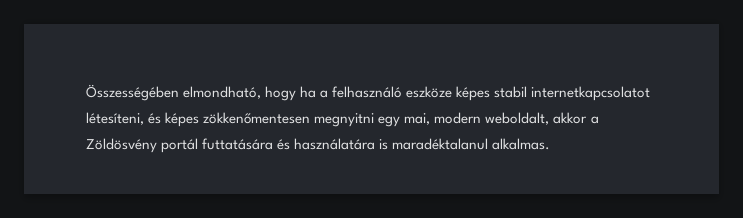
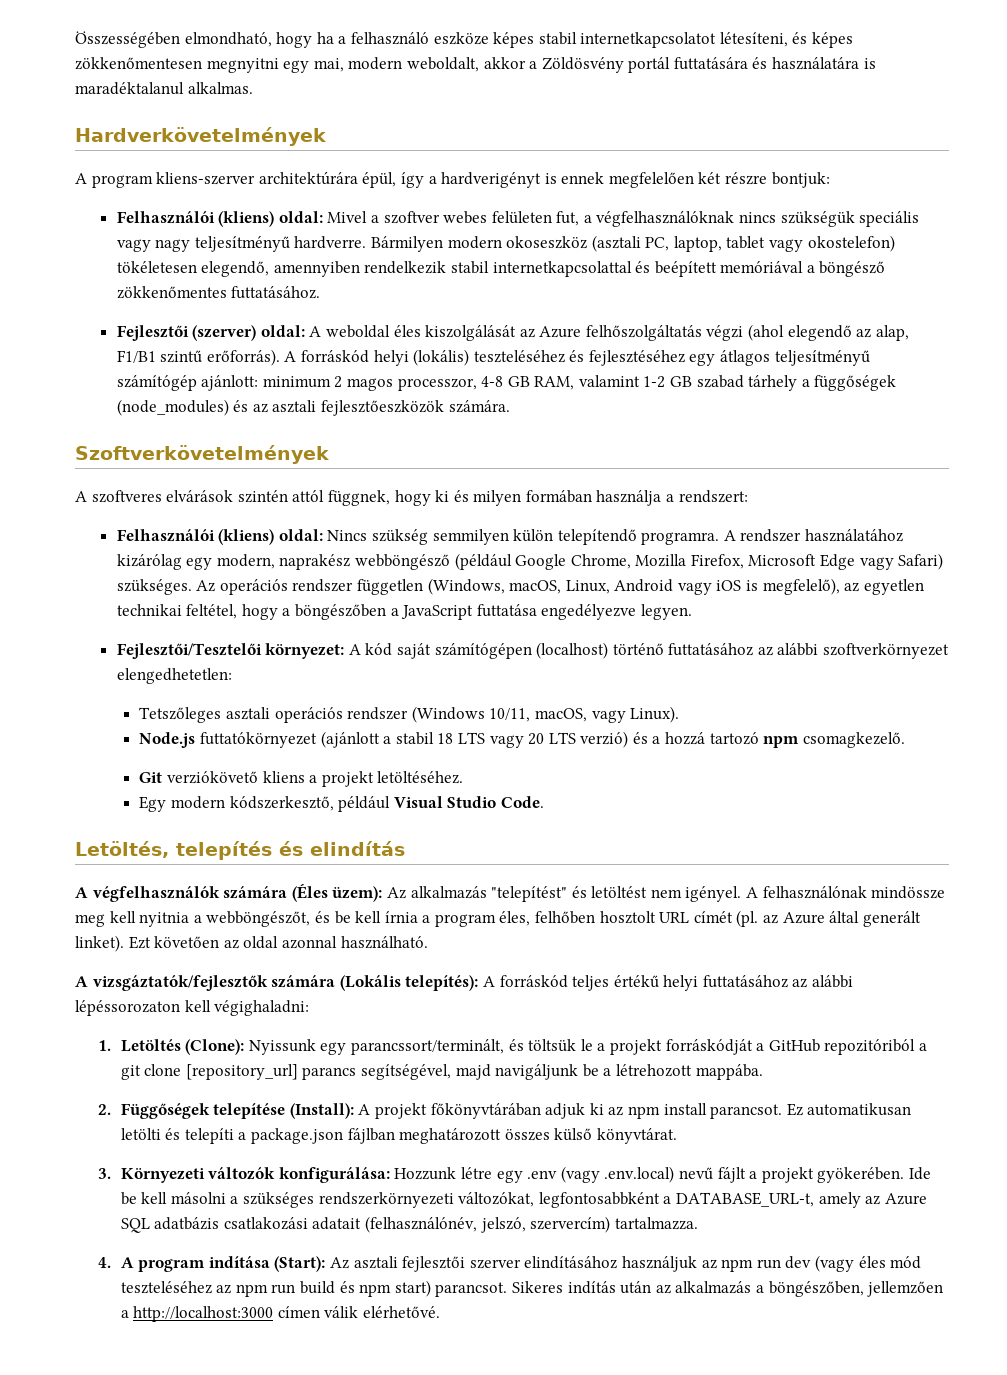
+ Hardverkövetelmények
+ A program kliens-szerver architektúrára épül, így a hardverigényt is ennek megfelelően két részre bontjuk:
+ Felhasználói (kliens) oldal: Mivel a szoftver webes felületen fut, a végfelhasználóknak nincs szükségük speciális vagy nagy teljesítményű hardverre. Bármilyen modern okoseszköz (asztali PC, laptop, tablet vagy okostelefon) tökéletesen elegendő, amennyiben rendelkezik stabil internetkapcsolattal és beépített memóriával a böngésző zökkenőmentes futtatásához.
+ Fejlesztői (szerver) oldal: A weboldal éles kiszolgálását az Azure felhőszolgáltatás végzi (ahol elegendő az alap, F1/B1 szintű erőforrás). A forráskód helyi (lokális) teszteléséhez és fejlesztéséhez egy átlagos teljesítményű számítógép ajánlott: minimum 2 magos processzor, 4-8 GB RAM, valamint 1-2 GB szabad tárhely a függőségek (node_modules) és az asztali fejlesztőeszközök számára.
+ Szoftverkövetelmények
+ A szoftveres elvárások szintén attól függnek, hogy ki és milyen formában használja a rendszert:
+ Felhasználói (kliens) oldal: Nincs szükség semmilyen külön telepítendő programra. A rendszer használatához kizárólag egy modern, naprakész webböngésző (például Google Chrome, Mozilla Firefox, Microsoft Edge vagy Safari) szükséges. Az operációs rendszer független (Windows, macOS, Linux, Android vagy iOS is megfelelő), az egyetlen technikai feltétel, hogy a böngészőben a JavaScript futtatása engedélyezve legyen.
+ Fejlesztői/Tesztelői környezet: A kód saját számítógépen (localhost) történő futtatásához az alábbi szoftverkörnyezet elengedhetetlen:
+ Tetszőleges asztali operációs rendszer (Windows 10/11, macOS, vagy Linux).
+ Node.js futtatókörnyezet (ajánlott a stabil 18 LTS vagy 20 LTS verzió) és a hozzá tartozó npm csomagkezelő.
+ Git verziókövető kliens a projekt letöltéséhez.
+ Egy modern kódszerkesztő, például Visual Studio Code.
+ Letöltés, telepítés és elindítás
+ A végfelhasználók számára (Éles üzem): Az alkalmazás "telepítést" és letöltést nem igényel. A felhasználónak mindössze meg kell nyitnia a webböngészőt, és be kell írnia a program éles, felhőben hosztolt URL címét (pl. az Azure által generált linket). Ezt követően az oldal azonnal használható.
+ A vizsgáztatók/fejlesztők számára (Lokális telepítés): A forráskód teljes értékű helyi futtatásához az alábbi lépéssorozaton kell végighaladni:
+ 1. Letöltés (Clone): Nyissunk egy parancssort/terminált, és töltsük le a projekt forráskódját a GitHub repozitóriból a git clone [repository_url] parancs segítségével, majd navigáljunk be a létrehozott mappába.
+ 2. Függőségek telepítése (Install): A projekt főkönyvtárában adjuk ki az npm install parancsot. Ez automatikusan letölti és telepíti a package.json fájlban meghatározott összes külső könyvtárat.
+ 3. Környezeti változók konfigurálása: Hozzunk létre egy .env (vagy .env.local) nevű fájlt a projekt gyökerében. Ide be kell másolni a szükséges rendszerkörnyezeti változókat, legfontosabbként a DATABASE_URL-t, amely az Azure SQL adatbázis csatlakozási adatait (felhasználónév, jelszó, szervercím) tartalmazza.
+ 4. A program indítása (Start): Az asztali fejlesztői szerver elindításához használjuk az npm run dev (vagy éles mód teszteléséhez az npm run build és npm start) parancsot. Sikeres indítás után az alkalmazás a böngészőben, jellemzően a http://localhost:3000 címen válik elérhetővé.

